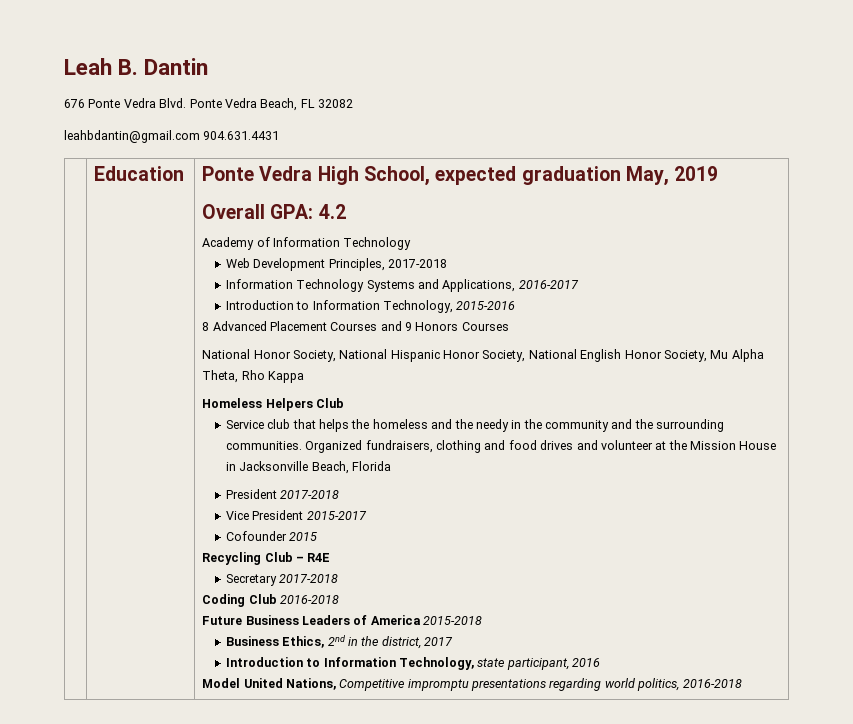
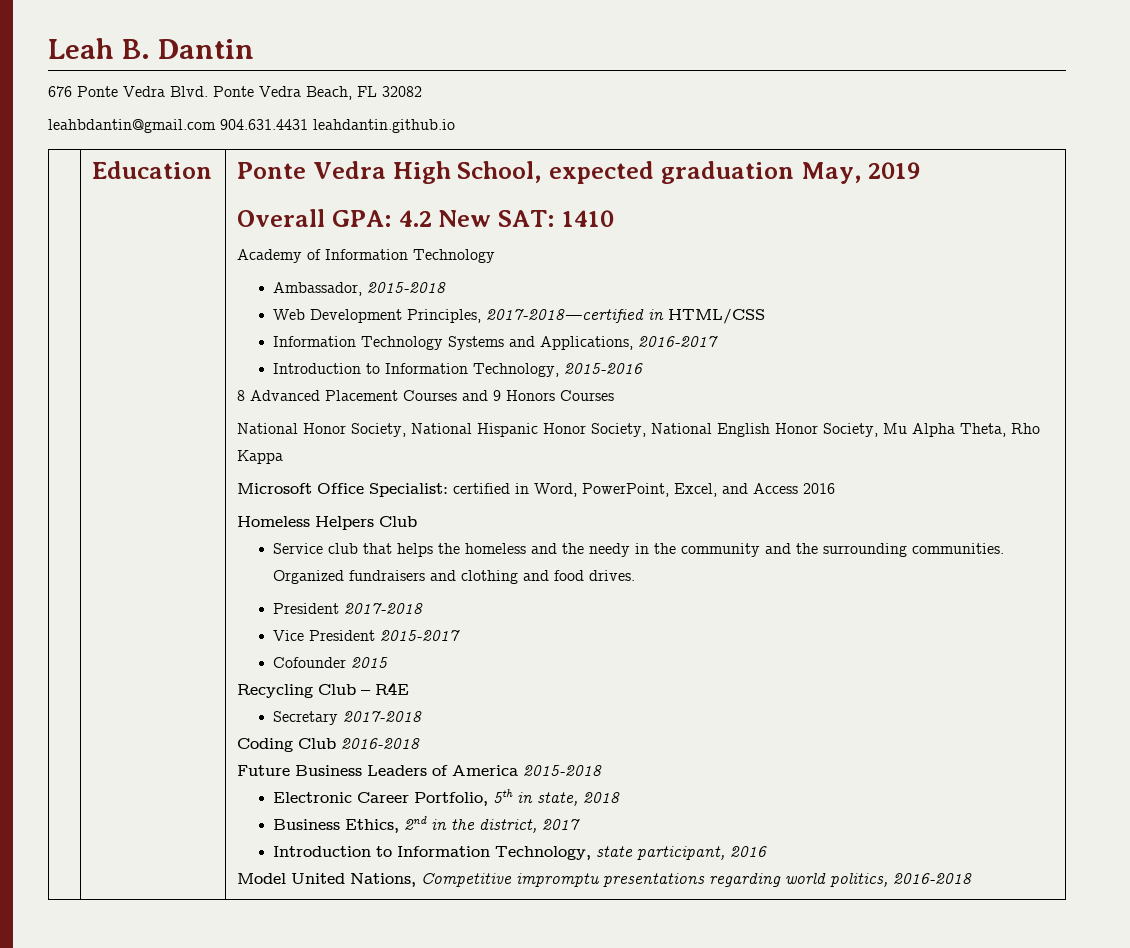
- leahbdantin@gmail.com 904.631.4431
+ leahbdantin@gmail.com 904.631.4431 leahdantin.github.io
- Overall GPA: 4.2
+ Overall GPA: 4.2 New SAT: 1410
+ Ambassador, 2015-2018
- Web Development Principles, 2017-2018
+ Web Development Principles, 2017-2018—certified in HTML/CSS
+ Microsoft Office Specialist: certified in Word, PowerPoint, Excel, and Access 2016
- Organized fundraisers, clothing and food drives and volunteer at the Mission House in Jacksonville Beach, Florida
+ Organized fundraisers and clothing and food drives.
+ Electronic Career Portfolio, 5th in state, 2018

